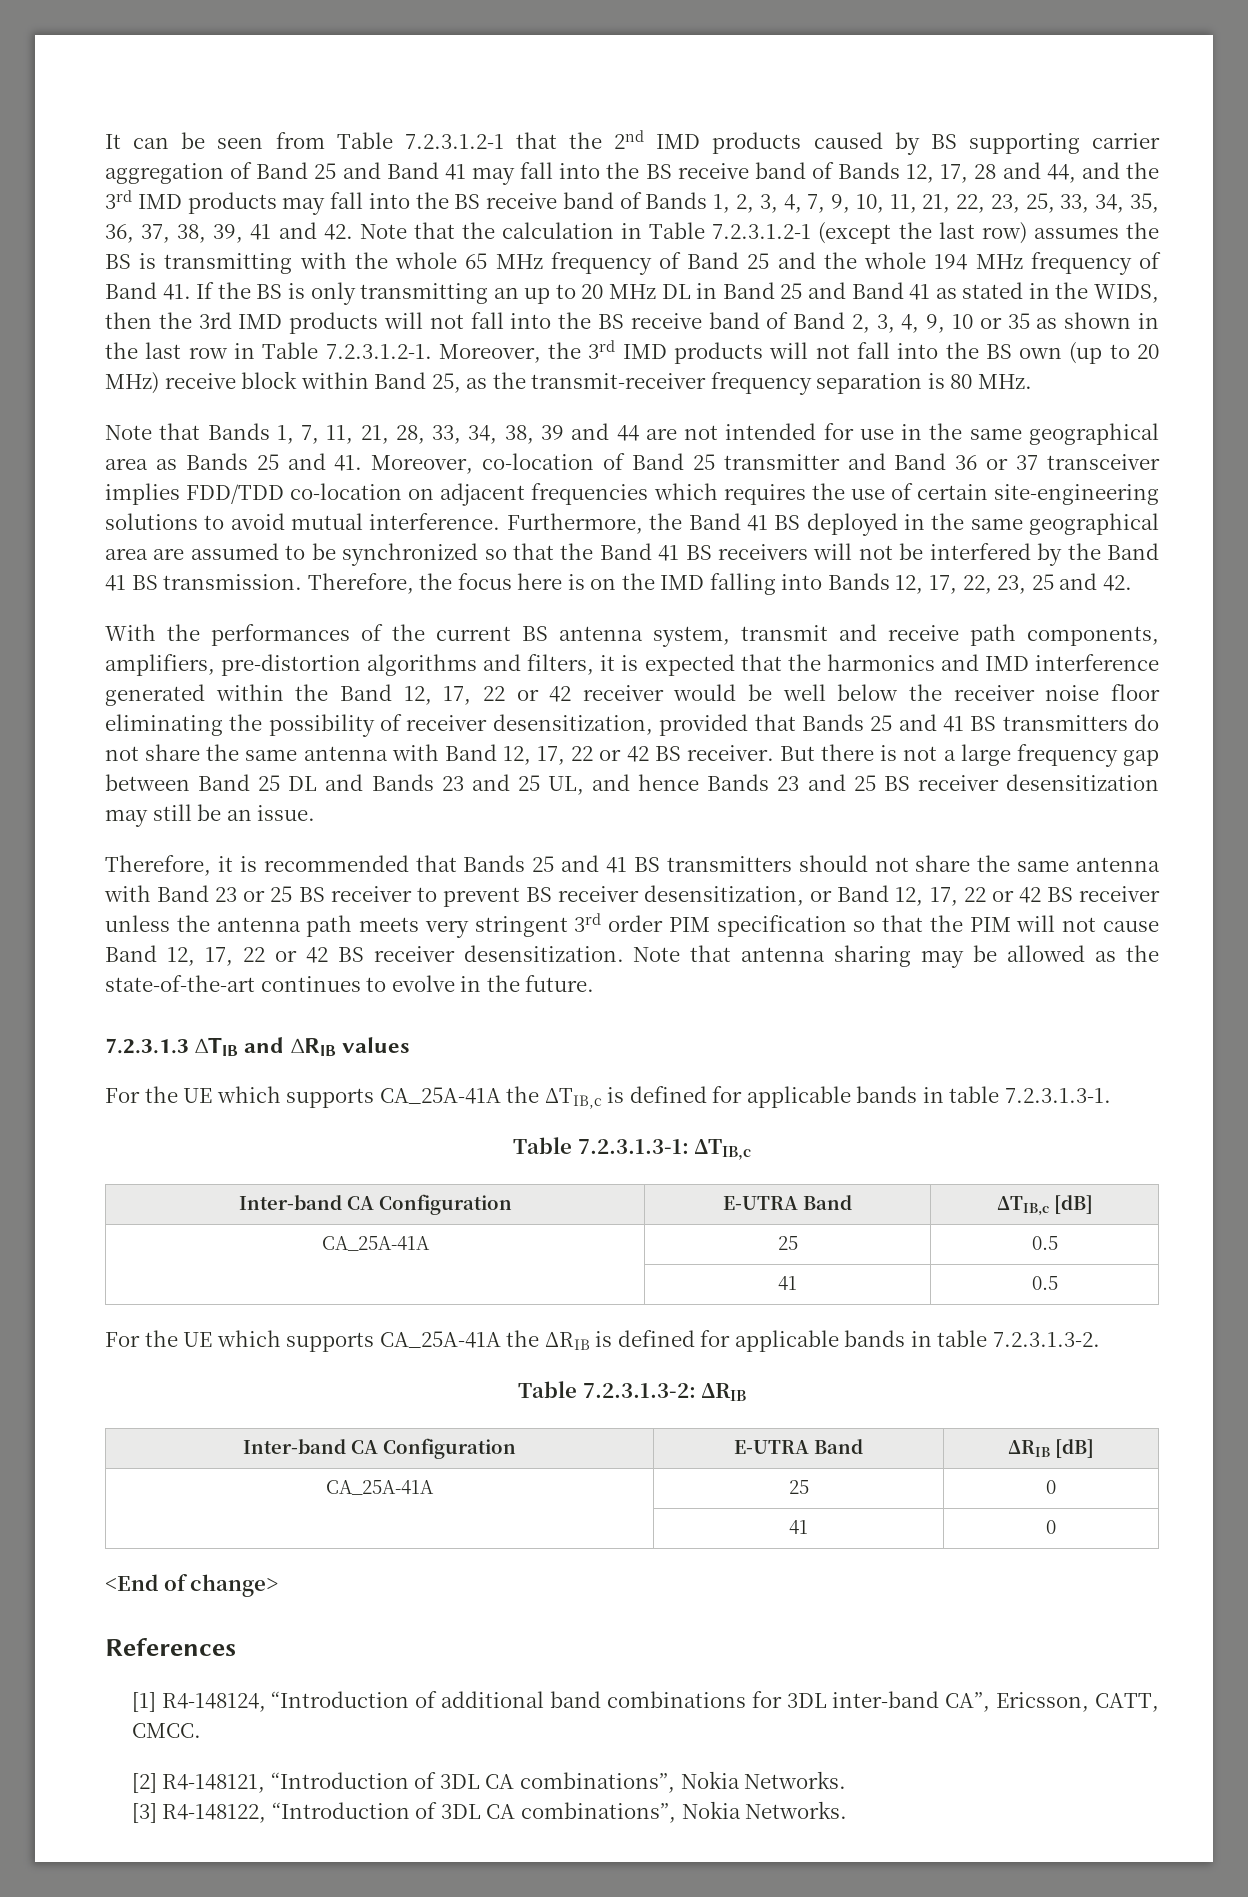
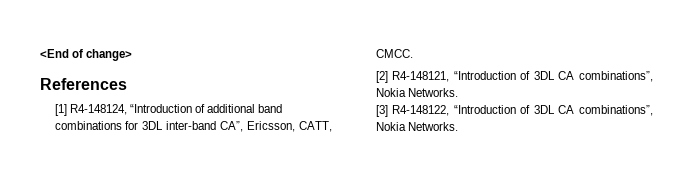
- It can be seen from Table 7.2.3.1.2-1 that the 2nd IMD products caused by BS supporting carrier aggregation of Band 25 and Band 41 may fall into the BS receive band of Bands 12, 17, 28 and 44, and the 3rd IMD products may fall into the BS receive band of Bands 1, 2, 3, 4, 7, 9, 10, 11, 21, 22, 23, 25, 33, 34, 35, 36, 37, 38, 39, 41 and 42. Note that the calculation in Table 7.2.3.1.2-1 (except the last row) assumes the BS is transmitting with the whole 65 MHz frequency of Band 25 and the whole 194 MHz frequency of Band 41. If the BS is only transmitting an up to 20 MHz DL in Band 25 and Band 41 as stated in the WIDS, then the 3rd IMD products will not fall into the BS receive band of Band 2, 3, 4, 9, 10 or 35 as shown in the last row in Table 7.2.3.1.2-1. Moreover, the 3rd IMD products will not fall into the BS own (up to 20 MHz) receive block within Band 25, as the transmit-receiver frequency separation is 80 MHz.
- Note that Bands 1, 7, 11, 21, 28, 33, 34, 38, 39 and 44 are not intended for use in the same geographical area as Bands 25 and 41. Moreover, co-location of Band 25 transmitter and Band 36 or 37 transceiver implies FDD/TDD co-location on adjacent frequencies which requires the use of certain site-engineering solutions to avoid mutual interference. Furthermore, the Band 41 BS deployed in the same geographical area are assumed to be synchronized so that the Band 41 BS receivers will not be interfered by the Band 41 BS transmission. Therefore, the focus here is on the IMD falling into Bands 12, 17, 22, 23, 25 and 42.
- With the performances of the current BS antenna system, transmit and receive path components, amplifiers, pre-distortion algorithms and filters, it is expected that the harmonics and IMD interference generated within the Band 12, 17, 22 or 42 receiver would be well below the receiver noise floor eliminating the possibility of receiver desensitization, provided that Bands 25 and 41 BS transmitters do not share the same antenna with Band 12, 17, 22 or 42 BS receiver. But there is not a large frequency gap between Band 25 DL and Bands 23 and 25 UL, and hence Bands 23 and 25 BS receiver desensitization may still be an issue.
- Therefore, it is recommended that Bands 25 and 41 BS transmitters should not share the same antenna with Band 23 or 25 BS receiver to prevent BS receiver desensitization, or Band 12, 17, 22 or 42 BS receiver unless the antenna path meets very stringent 3rd order PIM specification so that the PIM will not cause Band 12, 17, 22 or 42 BS receiver desensitization. Note that antenna sharing may be allowed as the state-of-the-art continues to evolve in the future.
- 7.2.3.1.3 ∆TIB and ∆RIB values
- For the UE which supports CA_25A-41A the ΔTIB,c is defined for applicable bands in table 7.2.3.1.3-1.
- Table 7.2.3.1.3-1: ΔTIB,c
- Inter-band CA Configuration | E-UTRA Band | ΔTIB,c [dB]
- CA_25A-41A | 25 | 0.5
- | 41 | 0.5
- For the UE which supports CA_25A-41A the ΔRIB is defined for applicable bands in table 7.2.3.1.3-2.
- Table 7.2.3.1.3-2: ΔRIB
- Inter-band CA Configuration | E-UTRA Band | ΔRIB [dB]
- CA_25A-41A | 25 | 0
- | 41 | 0

